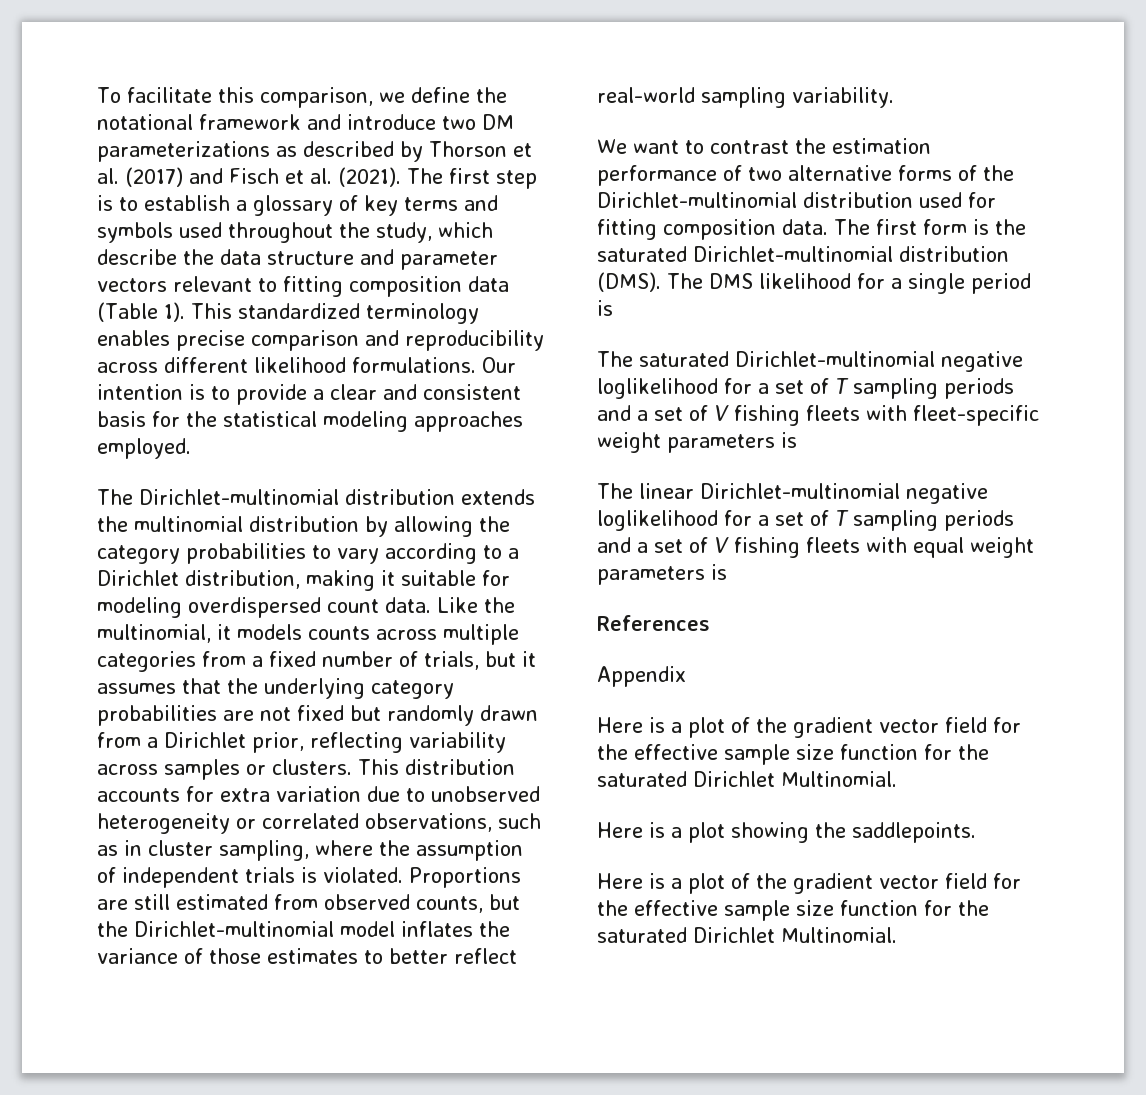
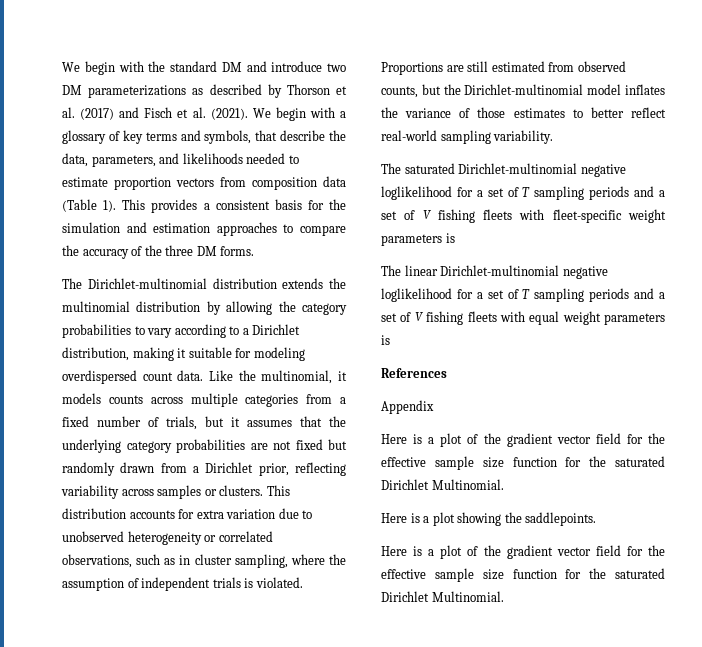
- To facilitate this comparison, we define the notational framework and introduce two DM parameterizations as described by Thorson et al. (2017) and Fisch et al. (2021).
+ We begin with the standard DM and introduce two DM parameterizations as described by Thorson et al. (2017) and Fisch et al. (2021).
- The first step is to establish a glossary of key terms and symbols used throughout the study, which describe the data structure and parameter vectors relevant to fitting composition data (Table 1).
+ We begin with a glossary of key terms and symbols, that describe the data, parameters, and likelihoods needed to estimate proportion vectors from composition data (Table 1).
- This standardized terminology enables precise comparison and reproducibility across different likelihood formulations. Our intention is to provide a clear and consistent basis for the statistical modeling approaches employed.
+ This provides a consistent basis for the simulation and estimation approaches to compare the accuracy of the three DM forms.
- We want to contrast the estimation performance of two alternative forms of the Dirichlet-multinomial distribution used for fitting composition data. The first form is the saturated Dirichlet-multinomial distribution (DMS). The DMS likelihood for a single period is

